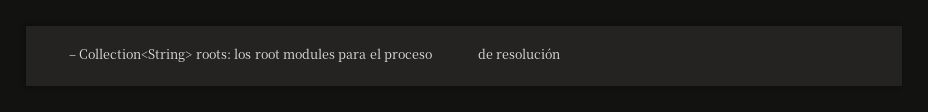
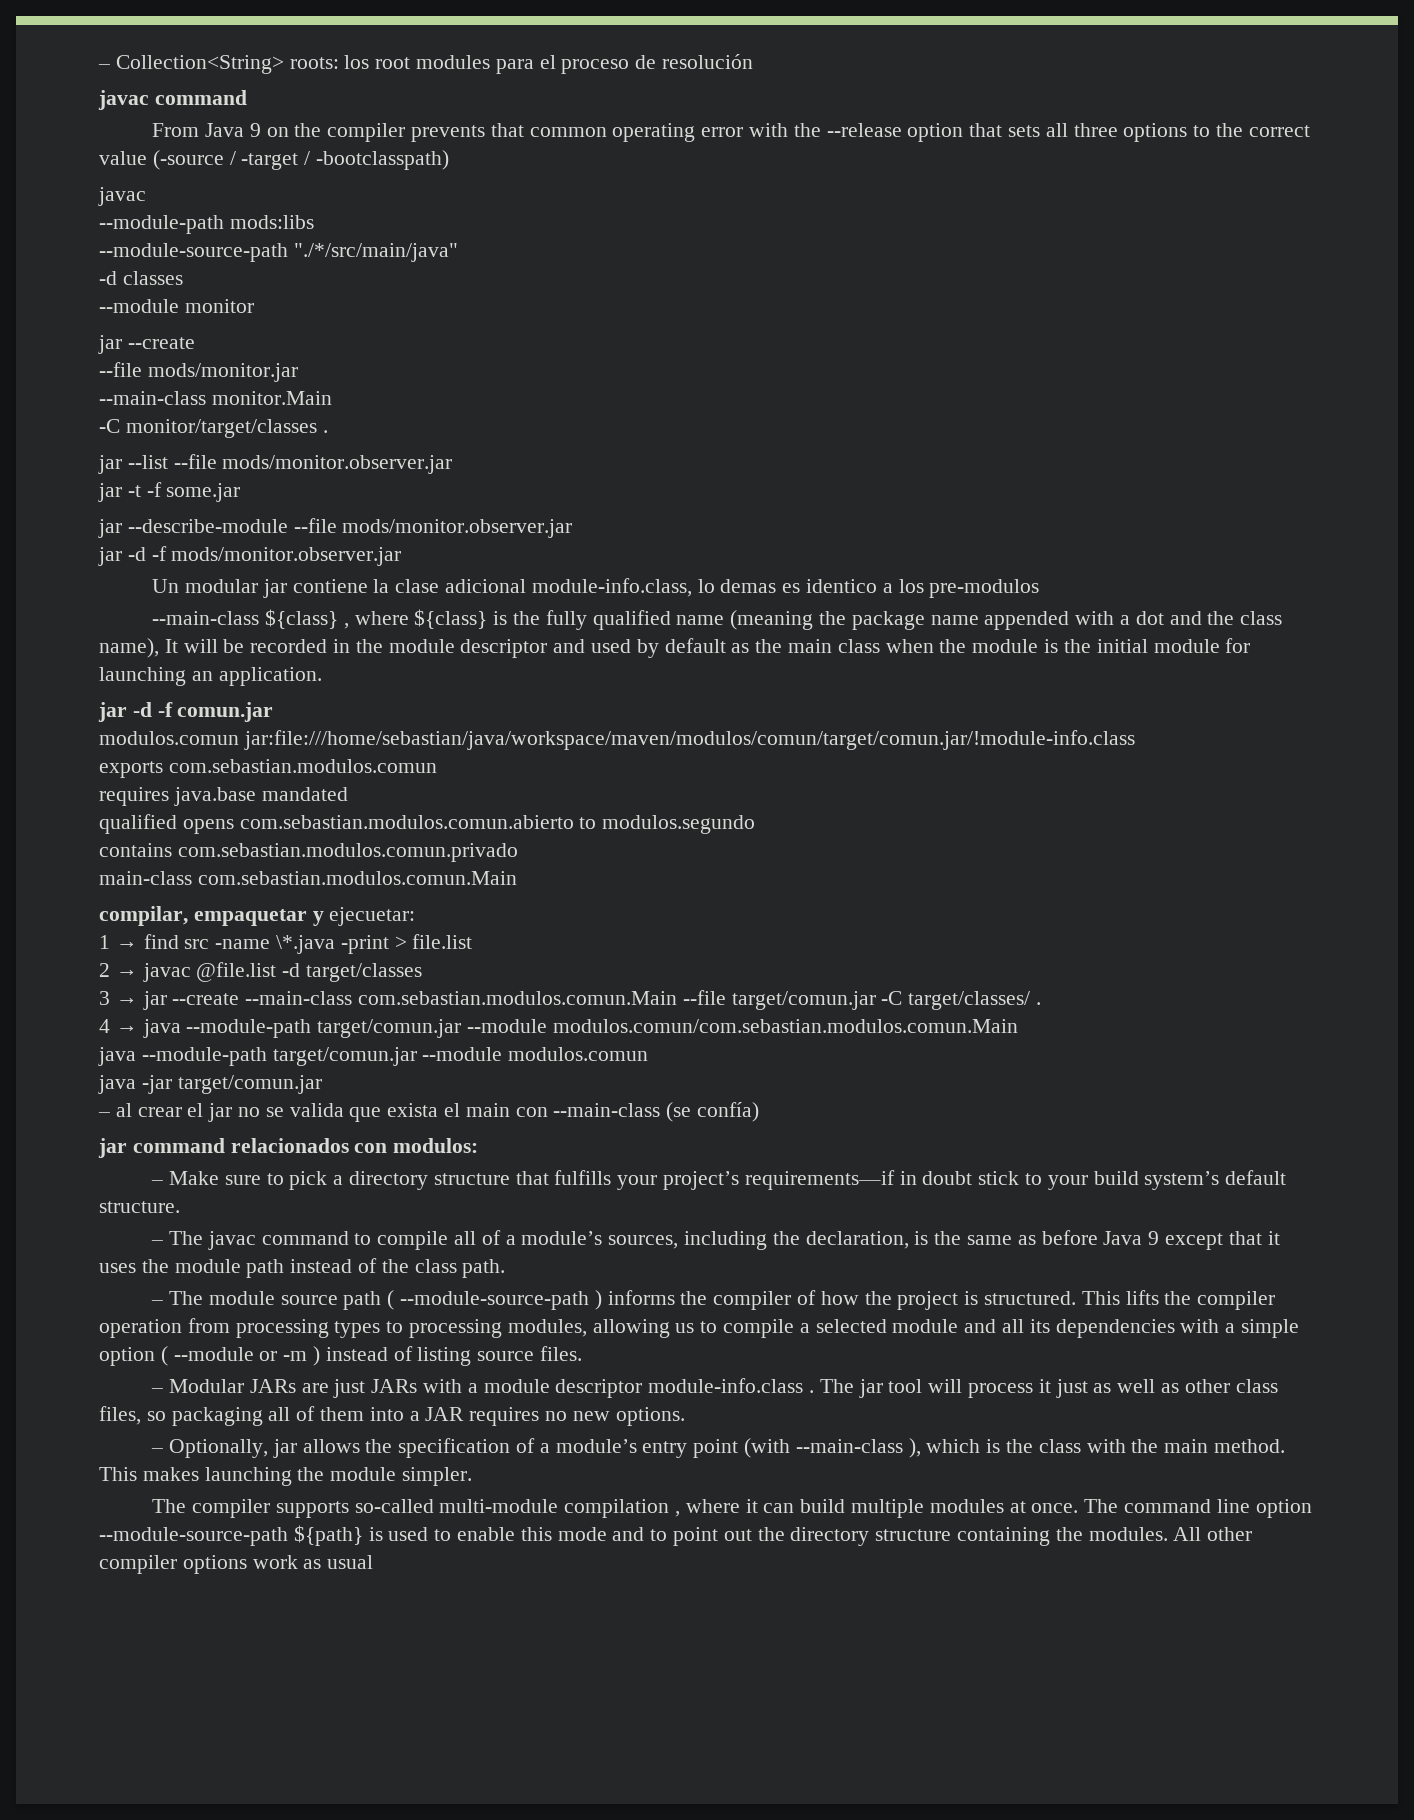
  – Collection<String> roots: los root modules para el proceso de resolución
+ javac command
+ From Java 9 on the compiler prevents that common operating error with the --release option that sets all three options to the correct value (-source / -target / -bootclasspath)
+ javac
+ --module-path mods:libs
+ --module-source-path "./*/src/main/java"
+ -d classes
+ --module monitor
+ jar --create
+ --file mods/monitor.jar
+ --main-class monitor.Main
+ -C monitor/target/classes .
+ jar --list --file mods/monitor.observer.jar
+ jar -t -f some.jar
+ jar --describe-module --file mods/monitor.observer.jar
+ jar -d -f mods/monitor.observer.jar
+ Un modular jar contiene la clase adicional module-info.class, lo demas es identico a los pre-modulos
+ --main-class ${class} , where ${class} is the fully qualified name (meaning the package name appended with a dot and the class name), It will be recorded in the module descriptor and used by default as the main class when the module is the initial module for launching an application.
+ jar -d -f comun.jar
+ modulos.comun jar:file:///home/sebastian/java/workspace/maven/modulos/comun/target/comun.jar/!module-info.class
+ exports com.sebastian.modulos.comun
+ requires java.base mandated
+ qualified opens com.sebastian.modulos.comun.abierto to modulos.segundo
+ contains com.sebastian.modulos.comun.privado
+ main-class com.sebastian.modulos.comun.Main
+ compilar, empaquetar y ejecuetar:
+ 1 → find src -name \*.java -print > file.list
+ 2 → javac @file.list -d target/classes
+ 3 → jar --create --main-class com.sebastian.modulos.comun.Main --file target/comun.jar -C target/classes/ .
+ 4 → java --module-path target/comun.jar --module modulos.comun/com.sebastian.modulos.comun.Main
+ java --module-path target/comun.jar --module modulos.comun
+ java -jar target/comun.jar
+ – al crear el jar no se valida que exista el main con --main-class (se confía)
+ jar command relacionados con modulos:
+ – Make sure to pick a directory structure that fulfills your project’s requirements—if in doubt stick to your build system’s default structure.
+ – The javac command to compile all of a module’s sources, including the declaration, is the same as before Java 9 except that it uses the module path instead of the class path.
+ – The module source path ( --module-source-path ) informs the compiler of how the project is structured. This lifts the compiler operation from processing types to processing modules, allowing us to compile a selected module and all its dependencies with a simple option ( --module or -m ) instead of listing source files.
+ – Modular JARs are just JARs with a module descriptor module-info.class . The jar tool will process it just as well as other class files, so packaging all of them into a JAR requires no new options.
+ – Optionally, jar allows the specification of a module’s entry point (with --main-class ), which is the class with the main method. This makes launching the module simpler.
+ The compiler supports so-called multi-module compilation , where it can build multiple modules at once. The command line option --module-source-path ${path} is used to enable this mode and to point out the directory structure containing the modules. All other compiler options work as usual

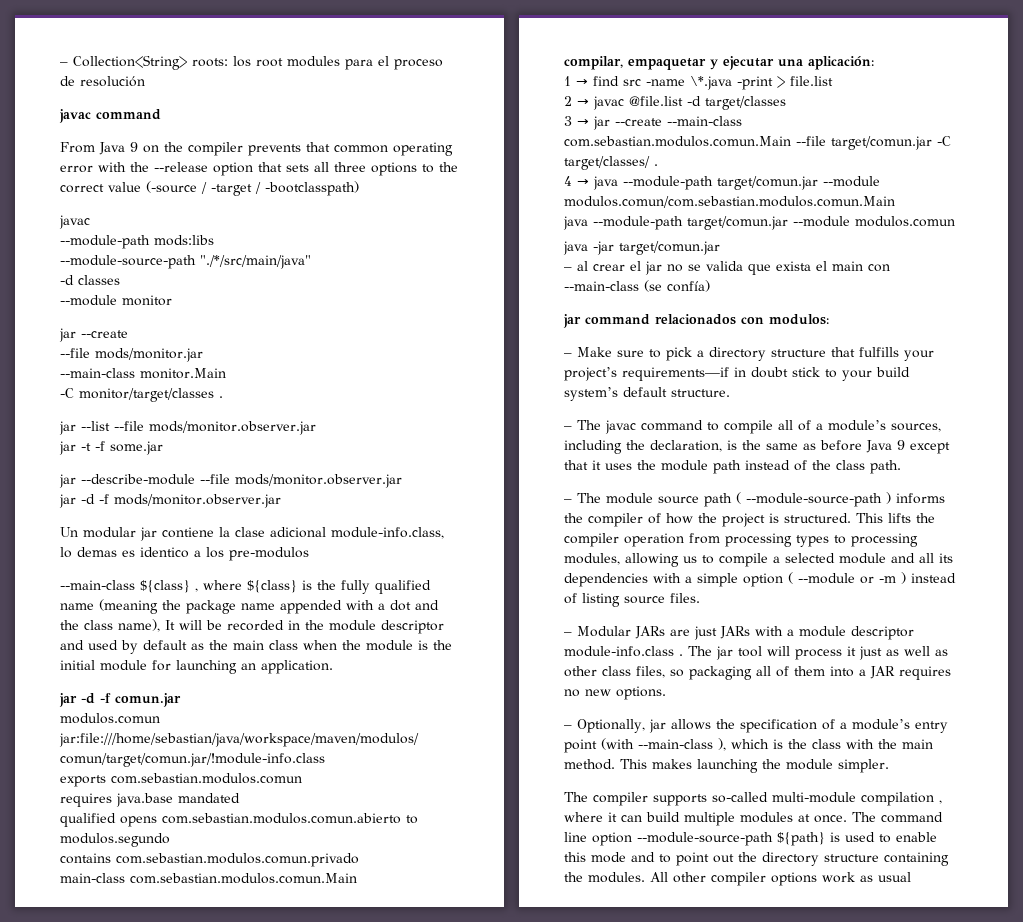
- compilar, empaquetar y ejecuetar:
+ compilar, empaquetar y ejecutar una aplicación:

